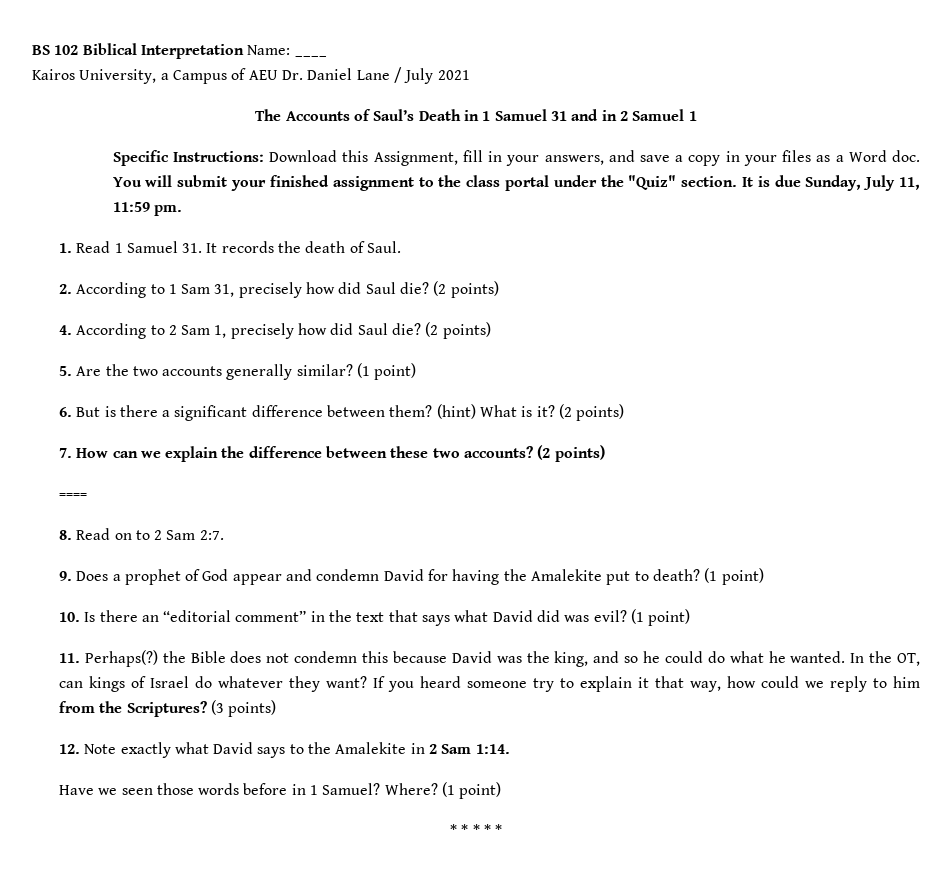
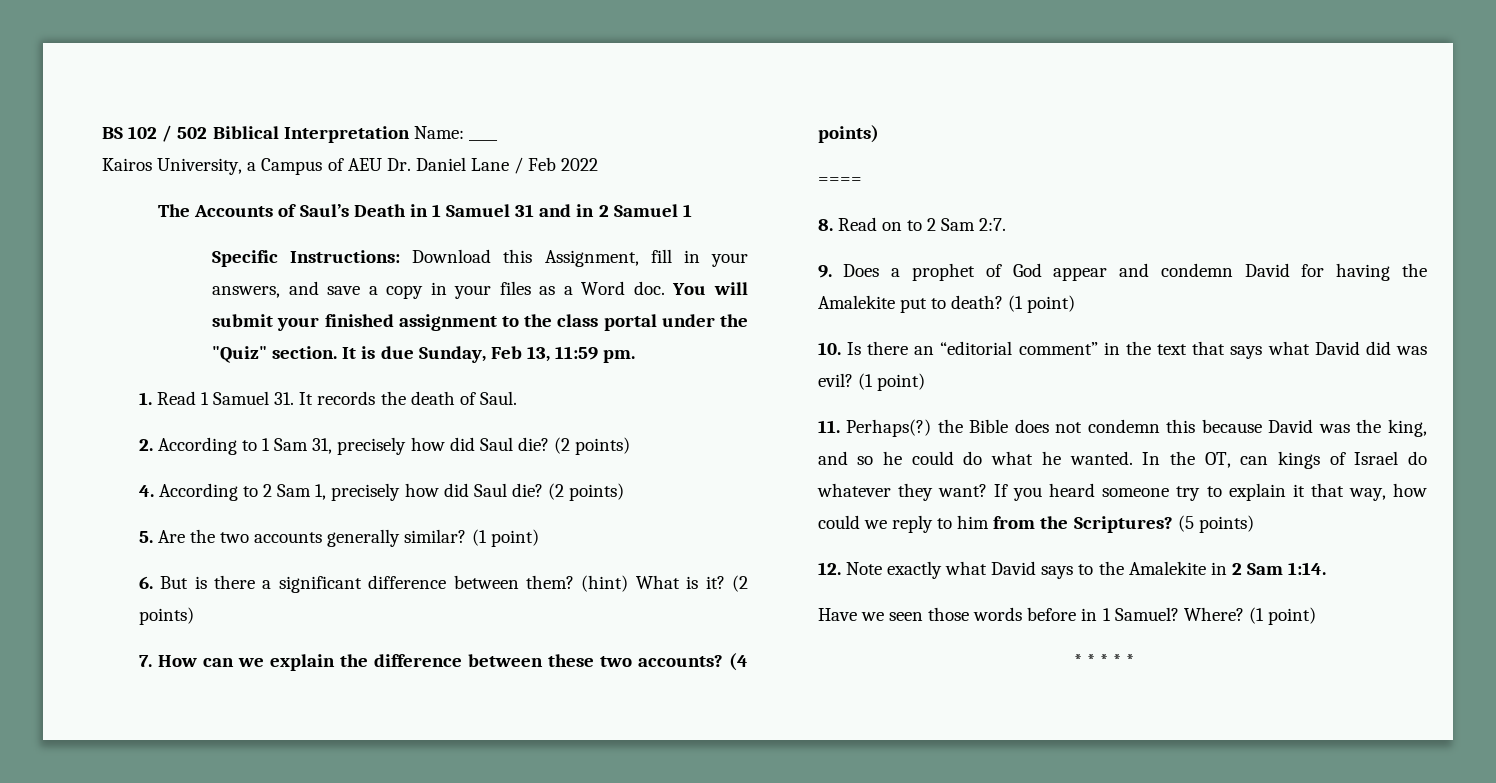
- BS 102 Biblical Interpretation Name: ____
+ BS 102 / 502 Biblical Interpretation Name: ____
- Kairos University, a Campus of AEU Dr. Daniel Lane / July 2021
+ Kairos University, a Campus of AEU Dr. Daniel Lane / Feb 2022
- It is due Sunday, July 11, 11:59 pm.
+ It is due Sunday, Feb 13, 11:59 pm.
- 7. How can we explain the difference between these two accounts? (2 points)
+ 7. How can we explain the difference between these two accounts? (4 points)
- (3 points)
+ (5 points)

